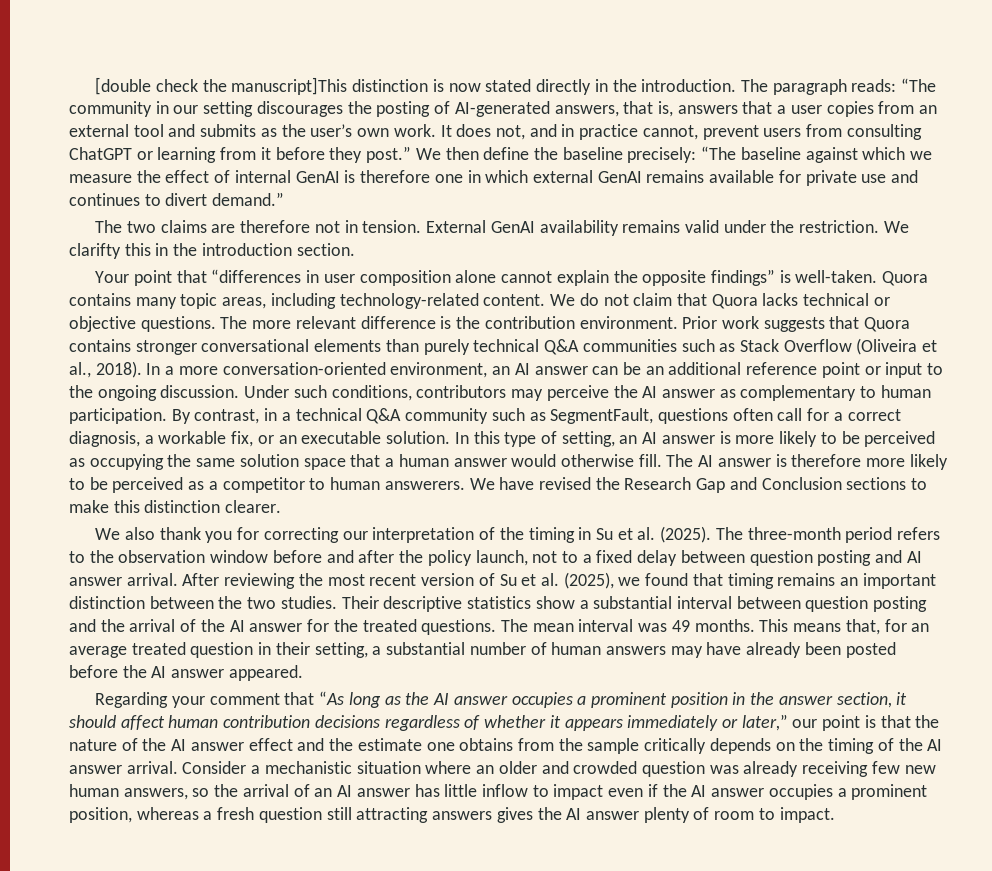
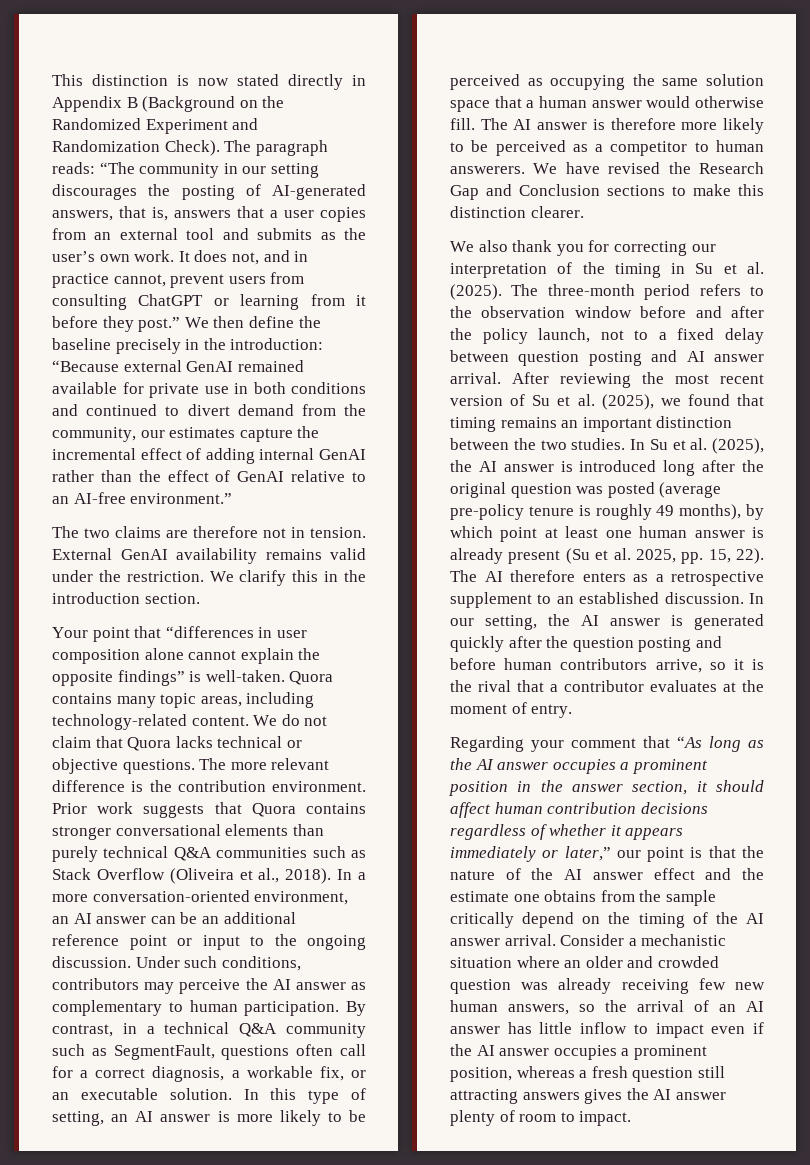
- [double check the manuscript]This distinction is now stated directly in the introduction.
+ This distinction is now stated directly in Appendix B (Background on the Randomized Experiment and Randomization Check).
- We then define the baseline precisely: “The baseline against which we measure the effect of internal GenAI is therefore one in which external GenAI remains available for private use and continues to divert demand.”
+ We then define the baseline precisely in the introduction: “Because external GenAI remained available for private use in both conditions and continued to divert demand from the community, our estimates capture the incremental effect of adding internal GenAI rather than the effect of GenAI relative to an AI-free environment.”
- We clarifty this in the introduction section.
+ We clarify this in the introduction section.
- Their descriptive statistics show a substantial interval between question posting and the arrival of the AI answer for the treated questions. The mean interval was 49 months. This means that, for an average treated question in their setting, a substantial number of human answers may have already been posted before the AI answer appeared.
+ In Su et al. (2025), the AI answer is introduced long after the original question was posted (average pre-policy tenure is roughly 49 months), by which point at least one human answer is already present (Su et al. 2025, pp. 15, 22). The AI therefore enters as a retrospective supplement to an established discussion. In our setting, the AI answer is generated quickly after the question posting and before human contributors arrive, so it is the rival that a contributor evaluates at the moment of entry.
- Regarding your comment that “As long as the AI answer occupies a prominent position in the answer section, it should affect human contribution decisions regardless of whether it appears immediately or later,” our point is that the nature of the AI answer effect and the estimate one obtains from the sample critically depends on the timing of the AI answer arrival.
+ Regarding your comment that “As long as the AI answer occupies a prominent position in the answer section, it should affect human contribution decisions regardless of whether it appears immediately or later,” our point is that the nature of the AI answer effect and the estimate one obtains from the sample critically depend on the timing of the AI answer arrival.

